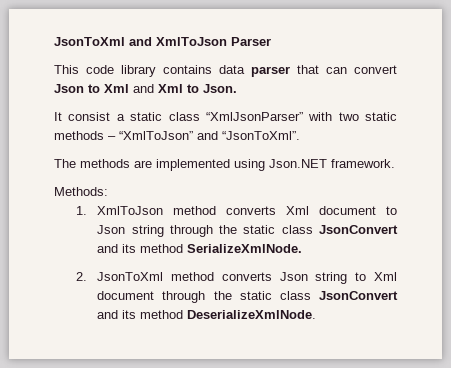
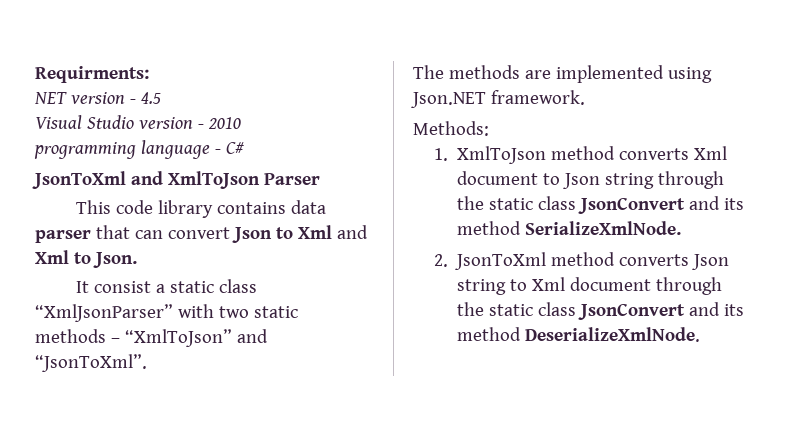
+ Requirments:
+ NET version - 4.5
+ Visual Studio version - 2010
+ programming language - C#

